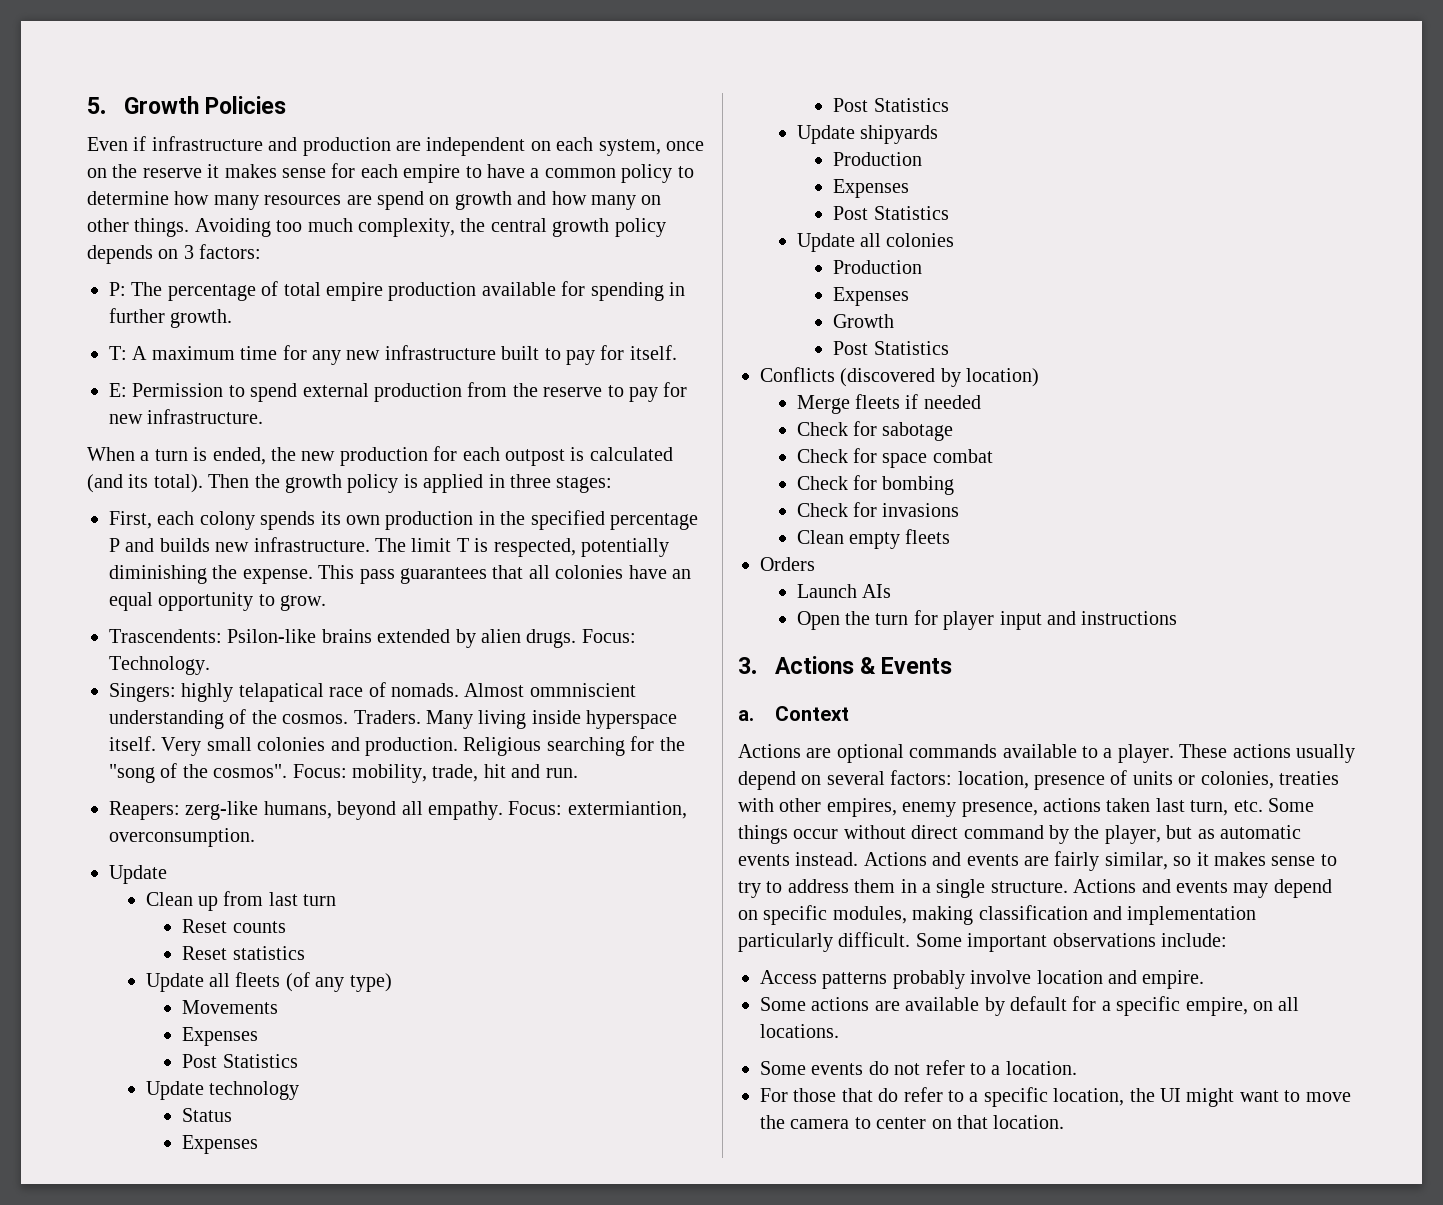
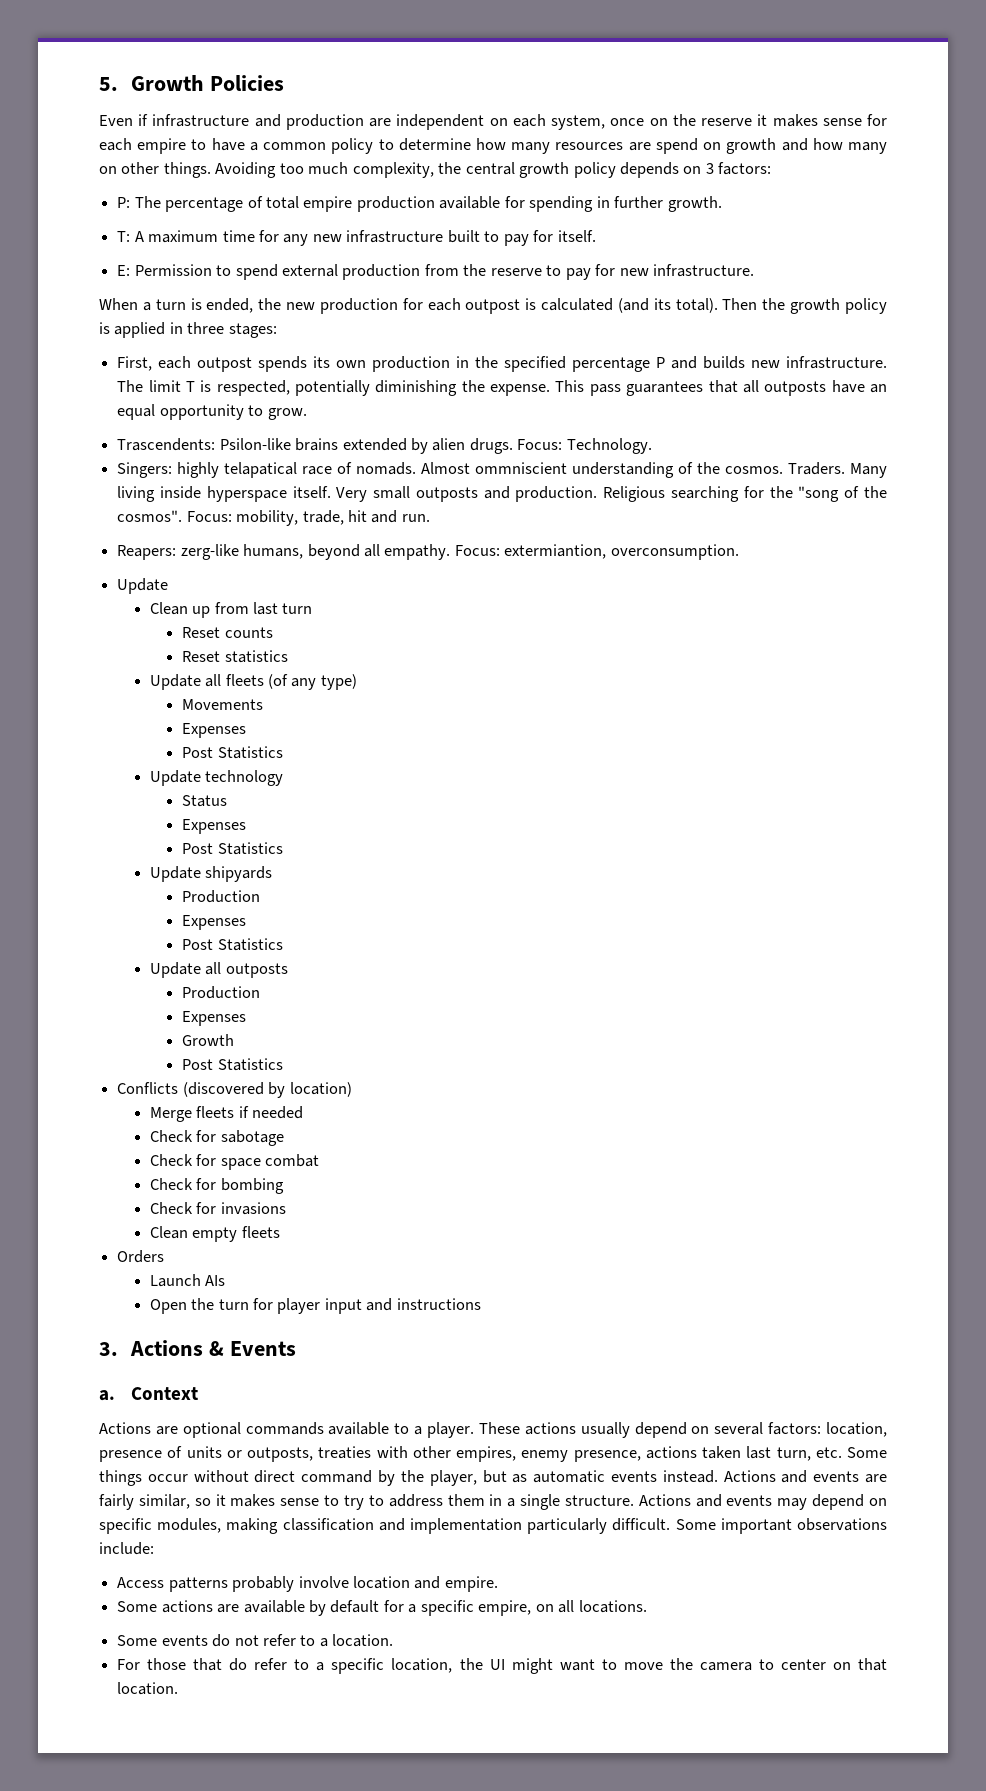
- First, each colony spends its own production in the specified percentage P and builds new infrastructure.
+ First, each outpost spends its own production in the specified percentage P and builds new infrastructure.
- This pass guarantees that all colonies have an equal opportunity to grow.
+ This pass guarantees that all outposts have an equal opportunity to grow.
- Very small colonies and production.
+ Very small outposts and production.
- Update all colonies
+ Update all outposts
- These actions usually depend on several factors: location, presence of units or colonies, treaties with other empires, enemy presence, actions taken last turn, etc. Some things occur without direct command by the player, but as automatic events instead.
+ These actions usually depend on several factors: location, presence of units or outposts, treaties with other empires, enemy presence, actions taken last turn, etc. Some things occur without direct command by the player, but as automatic events instead.

